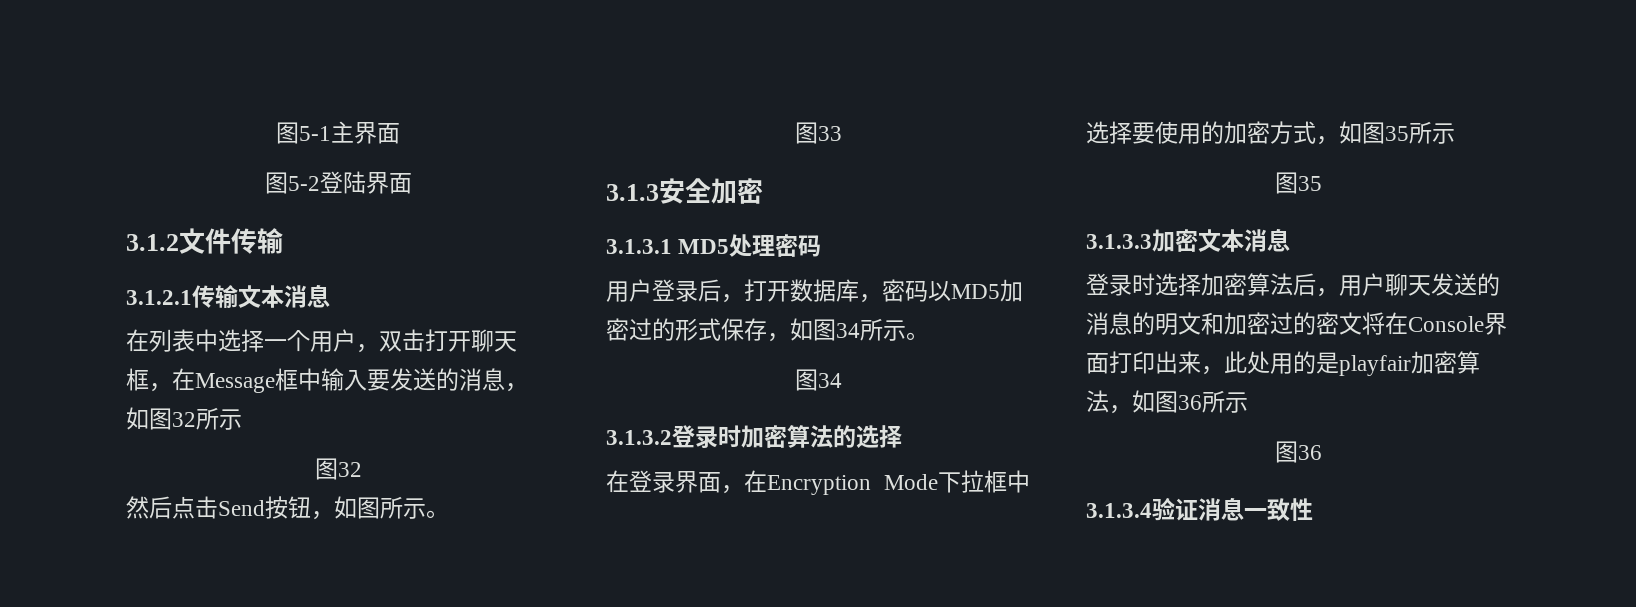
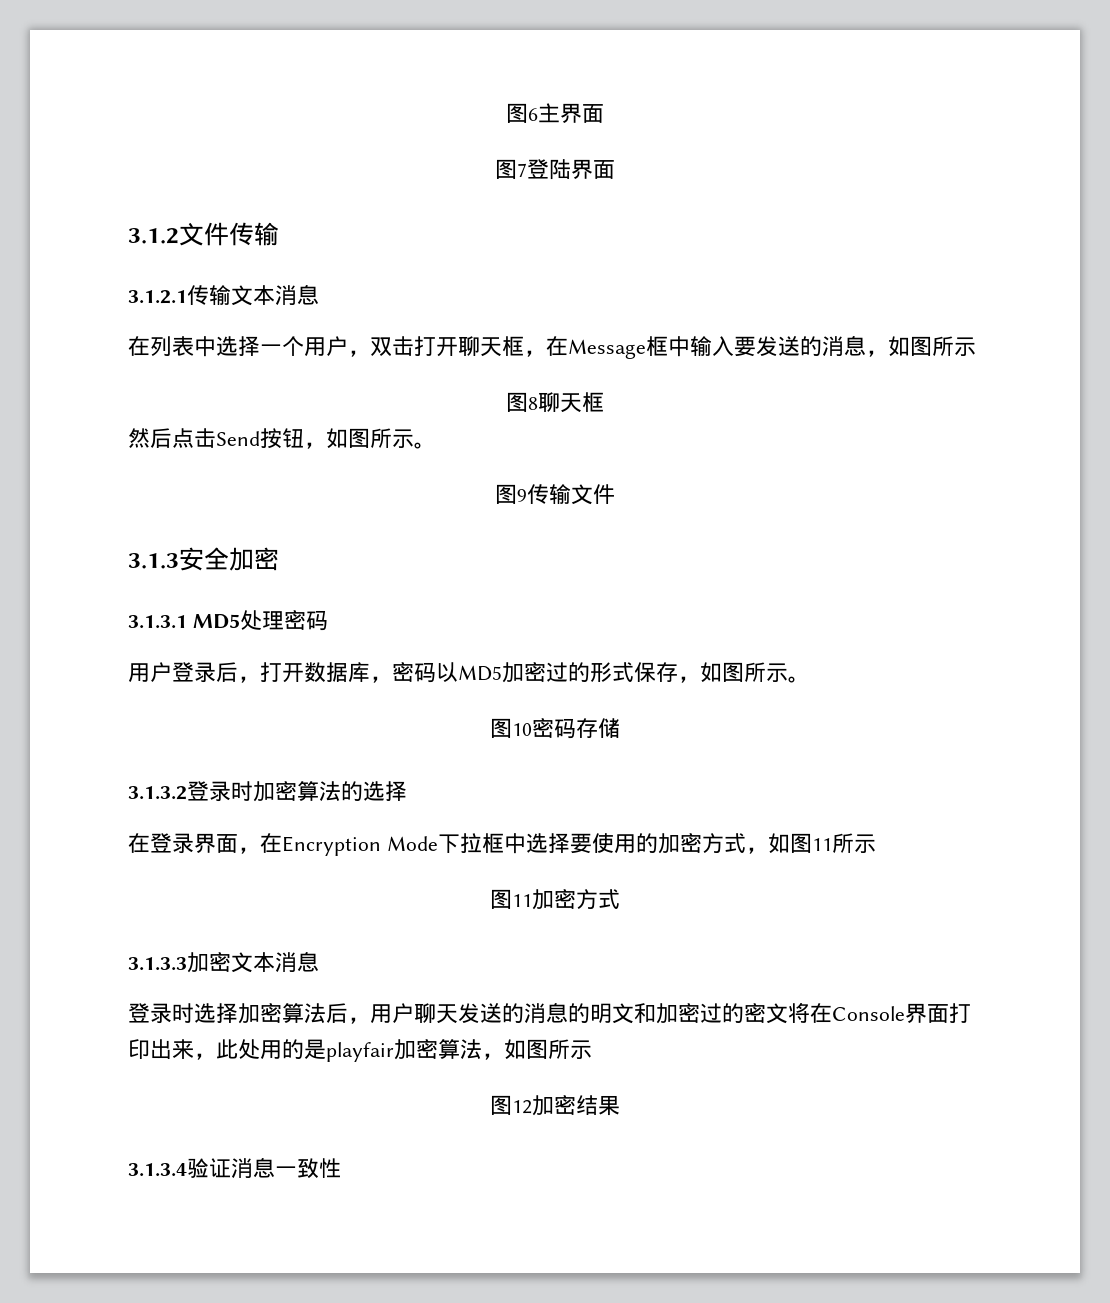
- 图5-1主界面
+ 图6主界面
- 图5-2登陆界面
+ 图7登陆界面
- 在列表中选择一个用户，双击打开聊天框，在Message框中输入要发送的消息，如图32所示
- 图32
+ 在列表中选择一个用户，双击打开聊天框，在Message框中输入要发送的消息，如图所示
+ 图8聊天框
- 图33
+ 图9传输文件
- 用户登录后，打开数据库，密码以MD5加密过的形式保存，如图34所示。
- 图34
+ 用户登录后，打开数据库，密码以MD5加密过的形式保存，如图所示。
+ 图10密码存储
- 在登录界面，在Encryption Mode下拉框中选择要使用的加密方式，如图35所示
- 图35
+ 在登录界面，在Encryption Mode下拉框中选择要使用的加密方式，如图11所示
+ 图11加密方式
- 登录时选择加密算法后，用户聊天发送的消息的明文和加密过的密文将在Console界面打印出来，此处用的是playfair加密算法，如图36所示
- 图36
+ 登录时选择加密算法后，用户聊天发送的消息的明文和加密过的密文将在Console界面打印出来，此处用的是playfair加密算法，如图所示
+ 图12加密结果

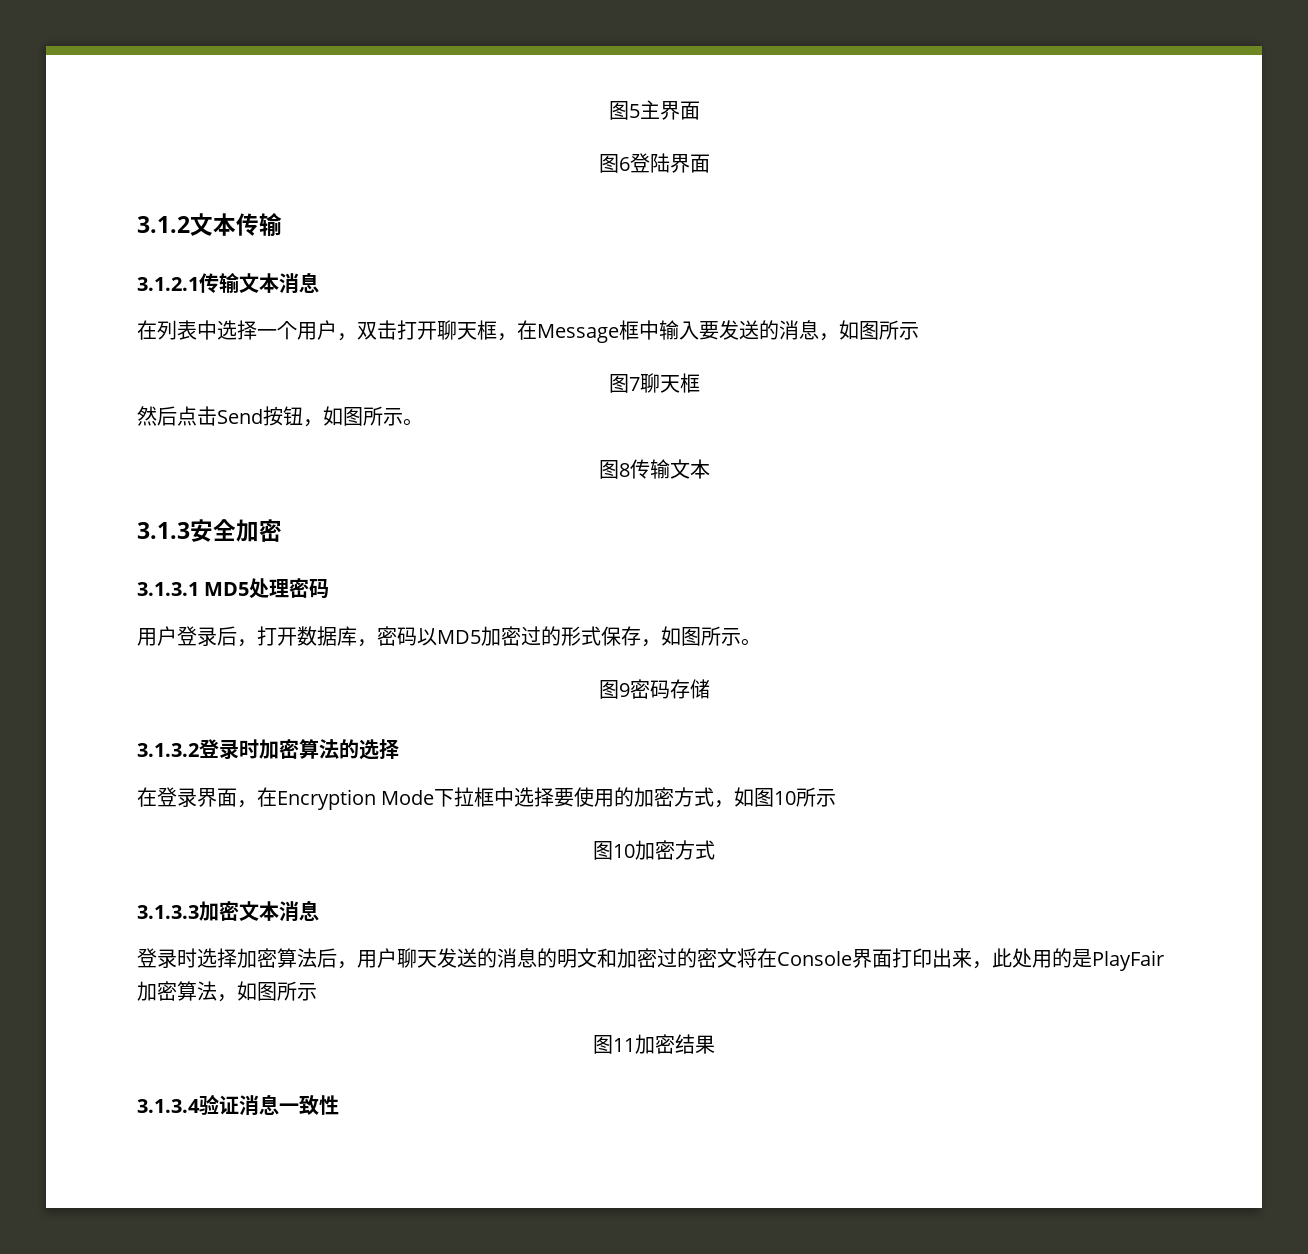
- 图6主界面
+ 图5主界面
- 图7登陆界面
+ 图6登陆界面
- 3.1.2文件传输
+ 3.1.2文本传输
- 图8聊天框
+ 图7聊天框
- 图9传输文件
+ 图8传输文本
- 图10密码存储
+ 图9密码存储
- 在登录界面，在Encryption Mode下拉框中选择要使用的加密方式，如图11所示
- 图11加密方式
+ 在登录界面，在Encryption Mode下拉框中选择要使用的加密方式，如图10所示
+ 图10加密方式
- 登录时选择加密算法后，用户聊天发送的消息的明文和加密过的密文将在Console界面打印出来，此处用的是playfair加密算法，如图所示
+ 登录时选择加密算法后，用户聊天发送的消息的明文和加密过的密文将在Console界面打印出来，此处用的是PlayFair加密算法，如图所示
- 图12加密结果
+ 图11加密结果

